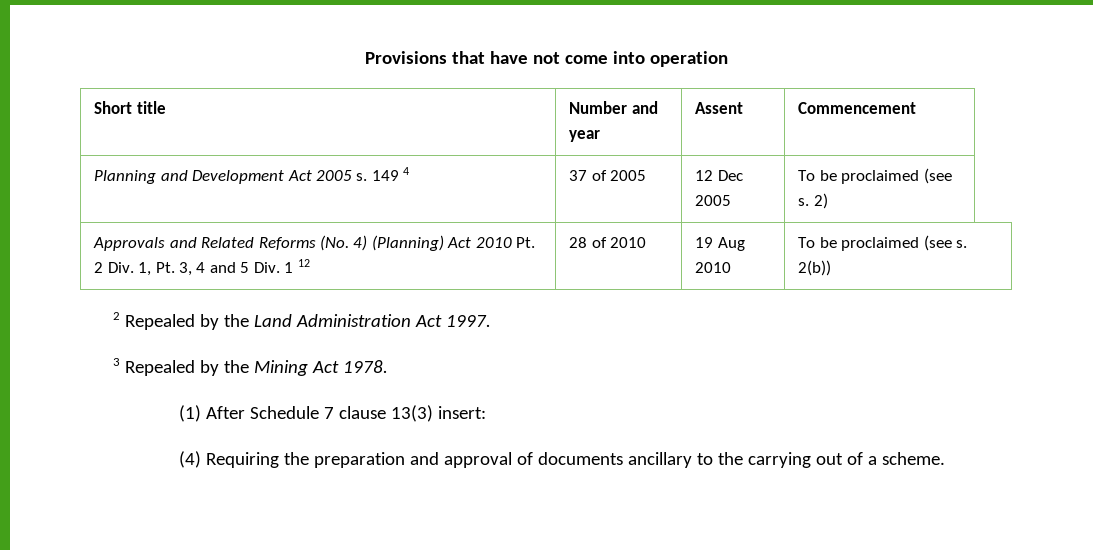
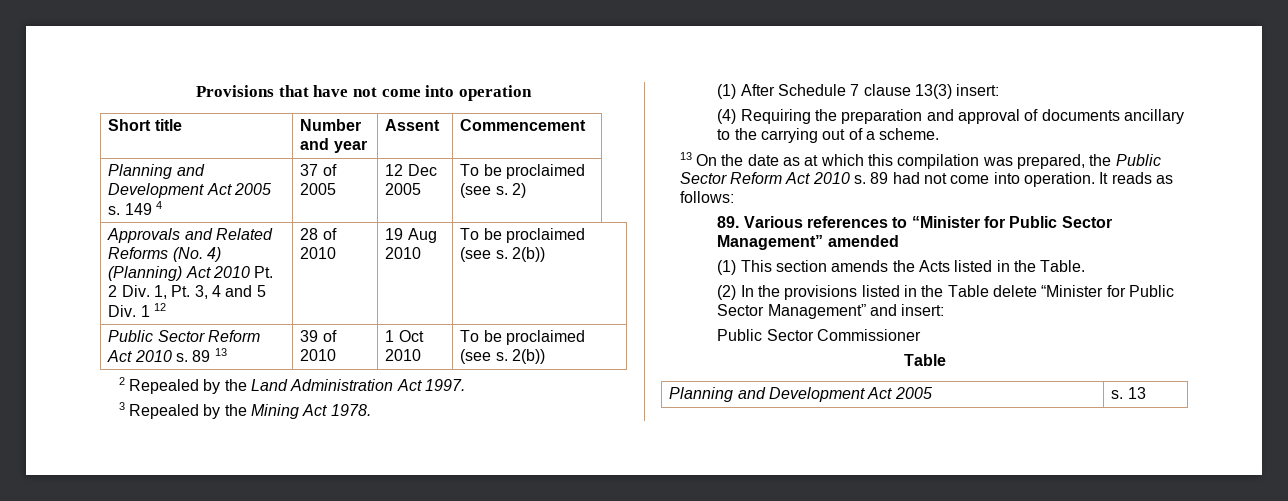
+ Public Sector Reform Act 2010 s. 89 13 | 39 of 2010 | 1 Oct 2010 | To be proclaimed (see s. 2(b))
+ 13 On the date as at which this compilation was prepared, the Public Sector Reform Act 2010 s. 89 had not come into operation. It reads as follows:
+ 89. Various references to “Minister for Public Sector Management” amended
+ (1) This section amends the Acts listed in the Table.
+ (2) In the provisions listed in the Table delete “Minister for Public Sector Management” and insert:
+ Public Sector Commissioner
+ Table
+ Planning and Development Act 2005 | s. 13

